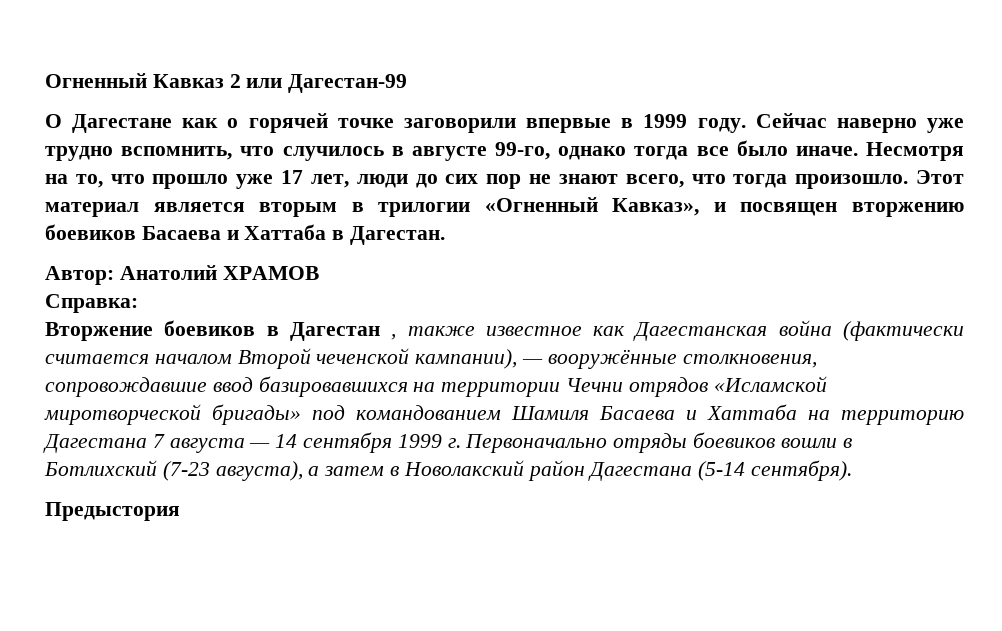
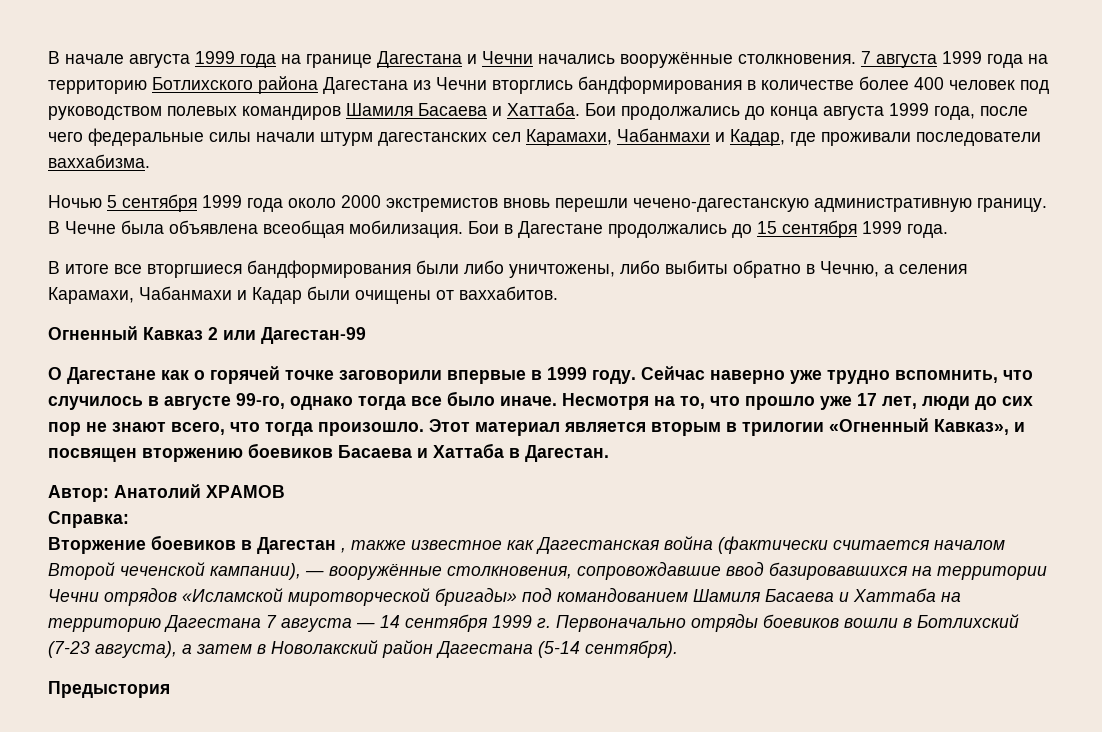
+ В начале августа 1999 года на границе Дагестана и Чечни начались вооружённые столкновения. 7 августа 1999 года на территорию Ботлихского района Дагестана из Чечни вторглись бандформирования в количестве более 400 человек под руководством полевых командиров Шамиля Басаева и Хаттаба. Бои продолжались до конца августа 1999 года, после чего федеральные силы начали штурм дагестанских сел Карамахи, Чабанмахи и Кадар, где проживали последователи ваххабизма.
+ Ночью 5 сентября 1999 года около 2000 экстремистов вновь перешли чечено-дагестанскую административную границу. В Чечне была объявлена всеобщая мобилизация. Бои в Дагестане продолжались до 15 сентября 1999 года.
+ В итоге все вторгшиеся бандформирования были либо уничтожены, либо выбиты обратно в Чечню, а селения Карамахи, Чабанмахи и Кадар были очищены от ваххабитов.

